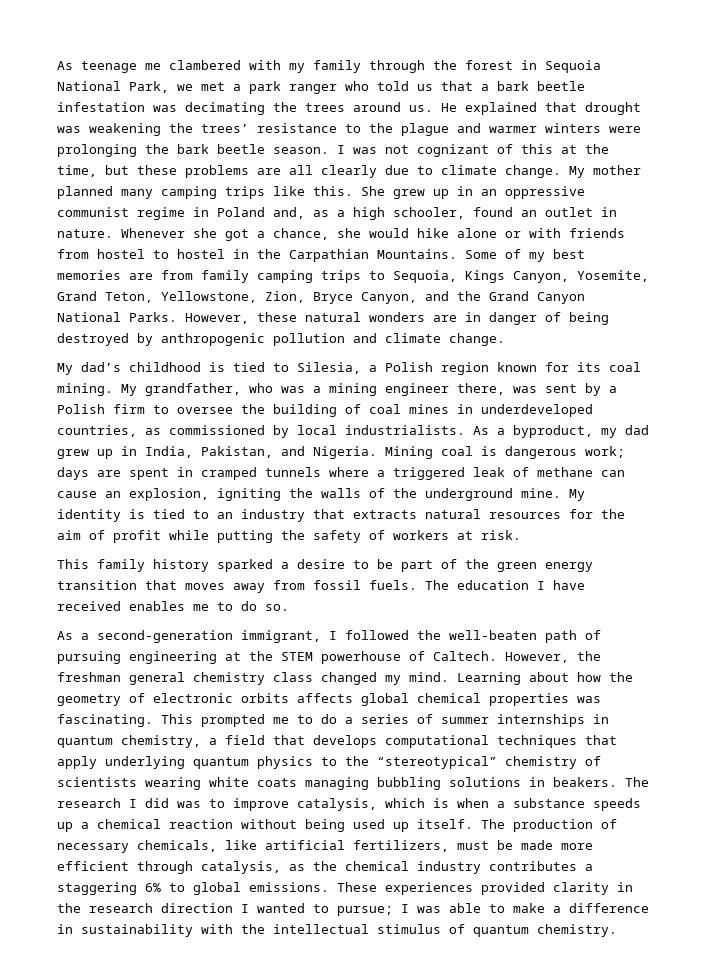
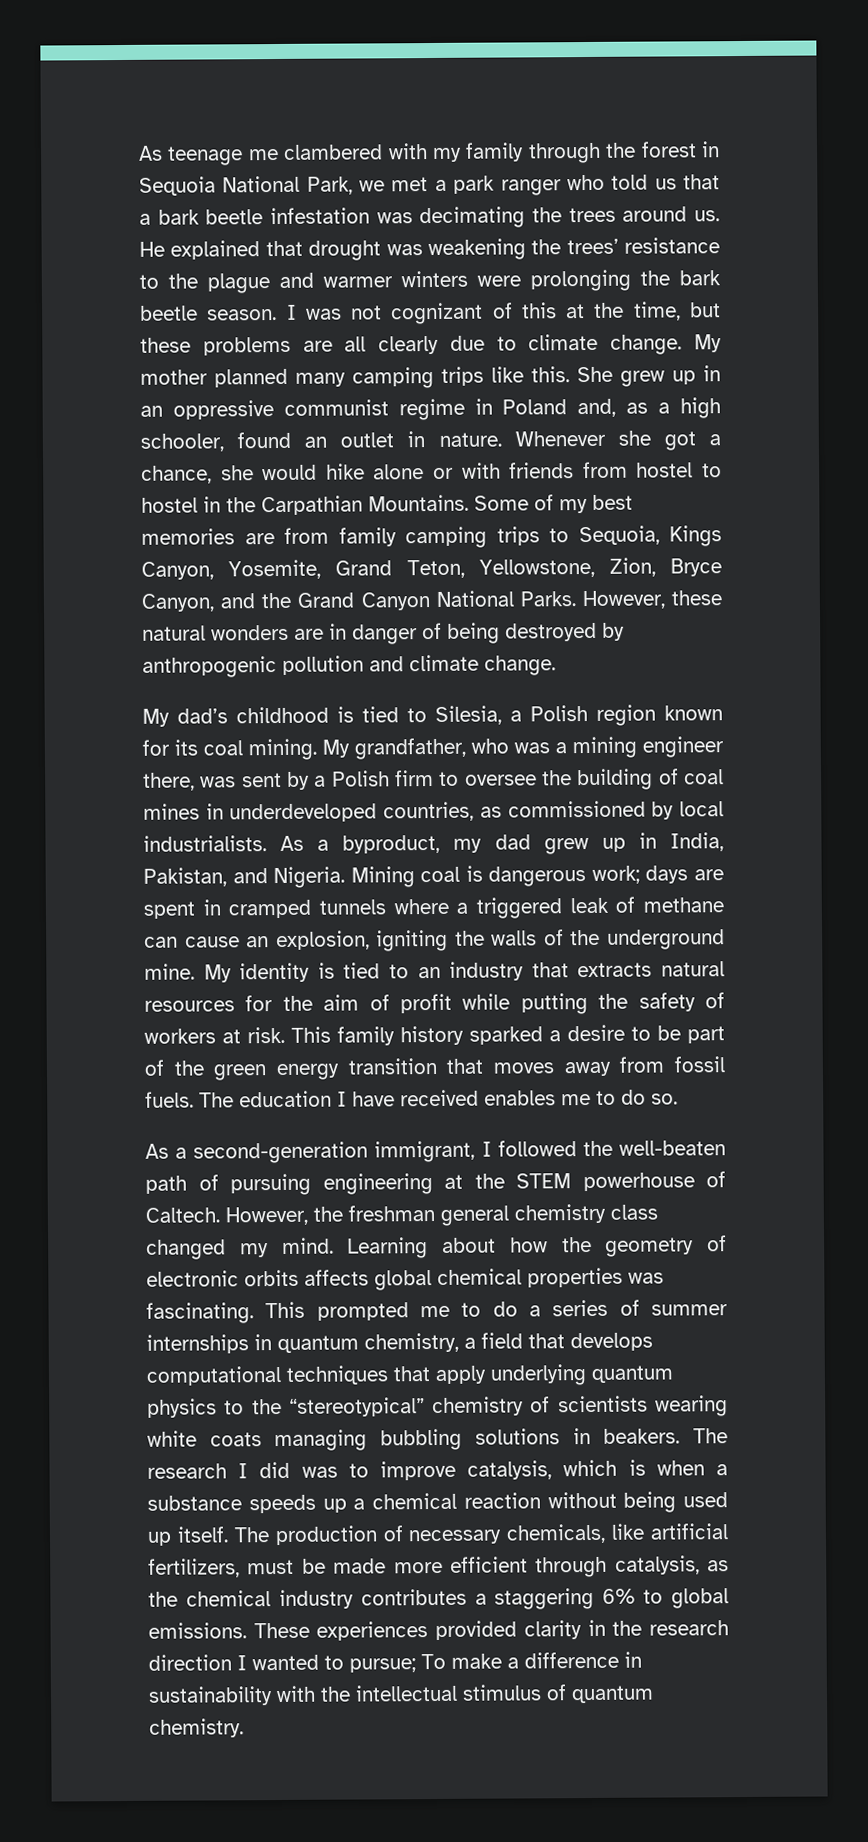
- My identity is tied to an industry that extracts natural resources for the aim of profit while putting the safety of workers at risk.
- This family history sparked a desire to be part of the green energy transition that moves away from fossil fuels.
+ My identity is tied to an industry that extracts natural resources for the aim of profit while putting the safety of workers at risk. This family history sparked a desire to be part of the green energy transition that moves away from fossil fuels.
- These experiences provided clarity in the research direction I wanted to pursue; I was able to make a difference in sustainability with the intellectual stimulus of quantum chemistry.
+ These experiences provided clarity in the research direction I wanted to pursue; To make a difference in sustainability with the intellectual stimulus of quantum chemistry.

